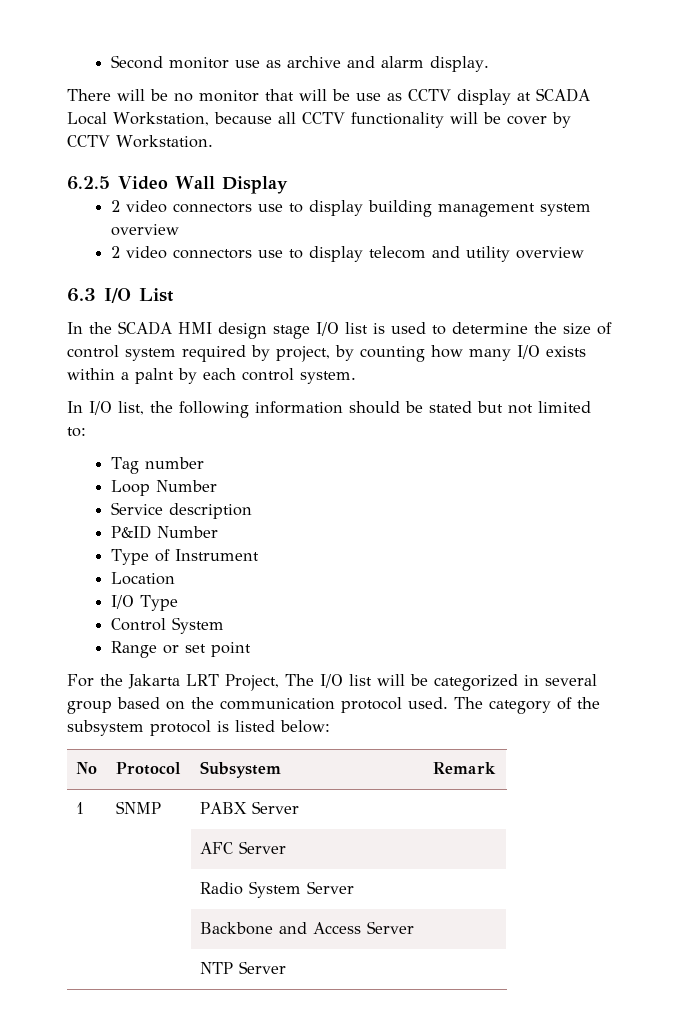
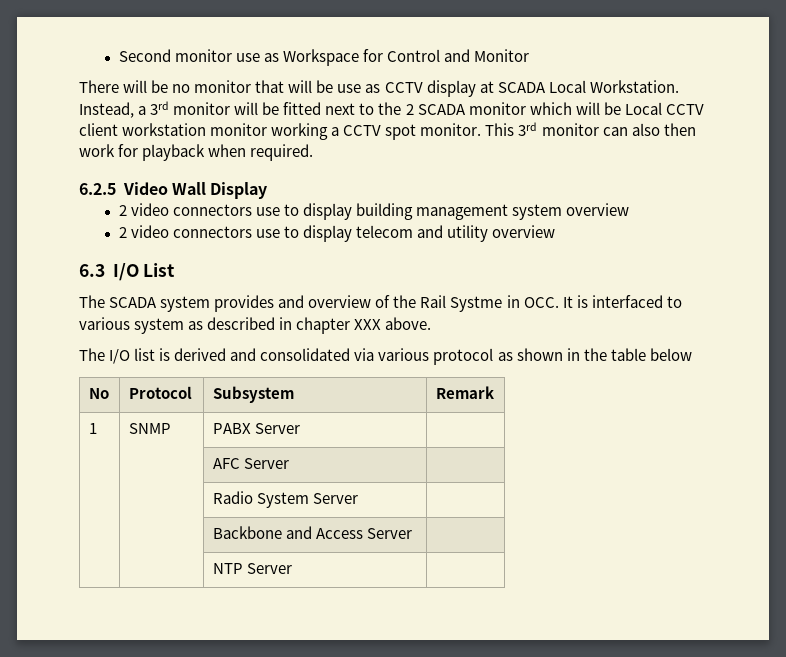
- Second monitor use as archive and alarm display.
+ Second monitor use as Workspace for Control and Monitor
- There will be no monitor that will be use as CCTV display at SCADA Local Workstation, because all CCTV functionality will be cover by CCTV Workstation.
+ There will be no monitor that will be use as CCTV display at SCADA Local Workstation. Instead, a 3rd monitor will be fitted next to the 2 SCADA monitor which will be Local CCTV client workstation monitor working a CCTV spot monitor. This 3rd monitor can also then work for playback when required.
- In the SCADA HMI design stage I/O list is used to determine the size of control system required by project, by counting how many I/O exists within a palnt by each control system.
- In I/O list, the following information should be stated but not limited to:
- Tag number
- Loop Number
- Service description
- P&ID Number
- Type of Instrument
- Location
- I/O Type
- Control System
- Range or set point
- For the Jakarta LRT Project, The I/O list will be categorized in several group based on the communication protocol used. The category of the subsystem protocol is listed below:
+ The SCADA system provides and overview of the Rail Systme in OCC. It is interfaced to various system as described in chapter XXX above.
+ The I/O list is derived and consolidated via various protocol as shown in the table below

